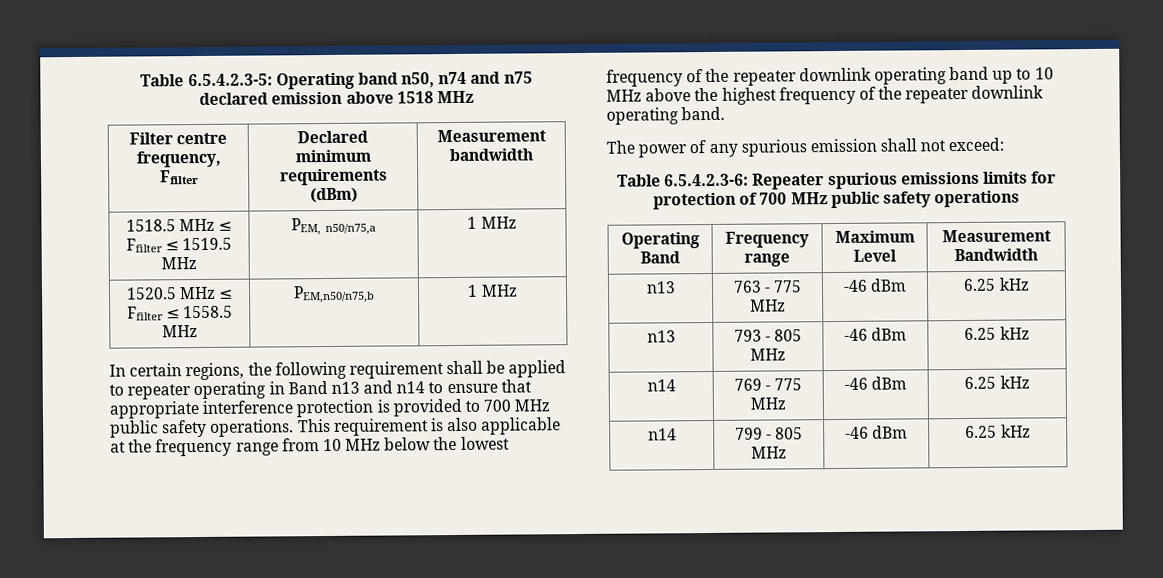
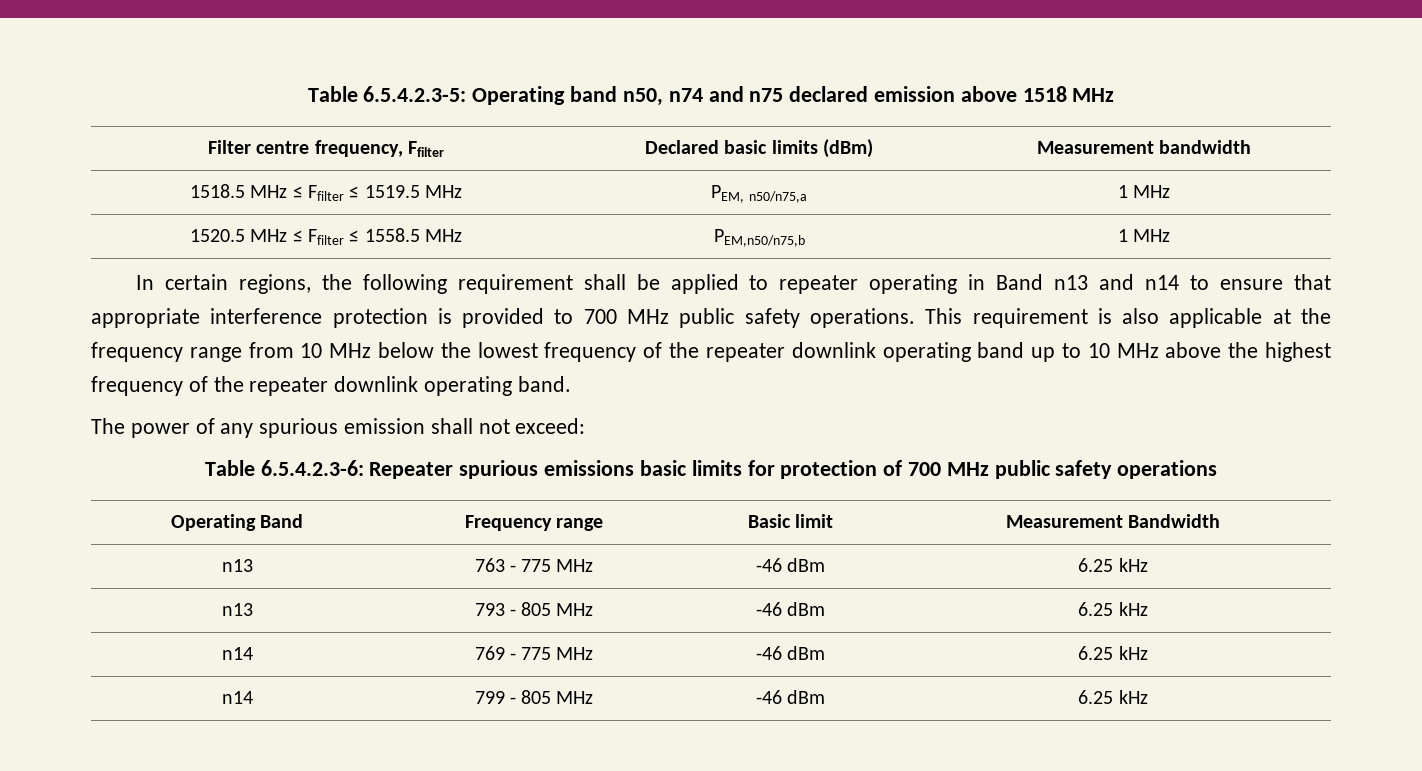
- Filter centre frequency, Ffilter | Declared minimum requirements (dBm) | Measurement bandwidth
+ Filter centre frequency, Ffilter | Declared basic limits (dBm) | Measurement bandwidth
- Table 6.5.4.2.3-6: Repeater spurious emissions limits for protection of 700 MHz public safety operations
+ Table 6.5.4.2.3-6: Repeater spurious emissions basic limits for protection of 700 MHz public safety operations
- Operating Band | Frequency range | Maximum Level | Measurement Bandwidth
+ Operating Band | Frequency range | Basic limit | Measurement Bandwidth

